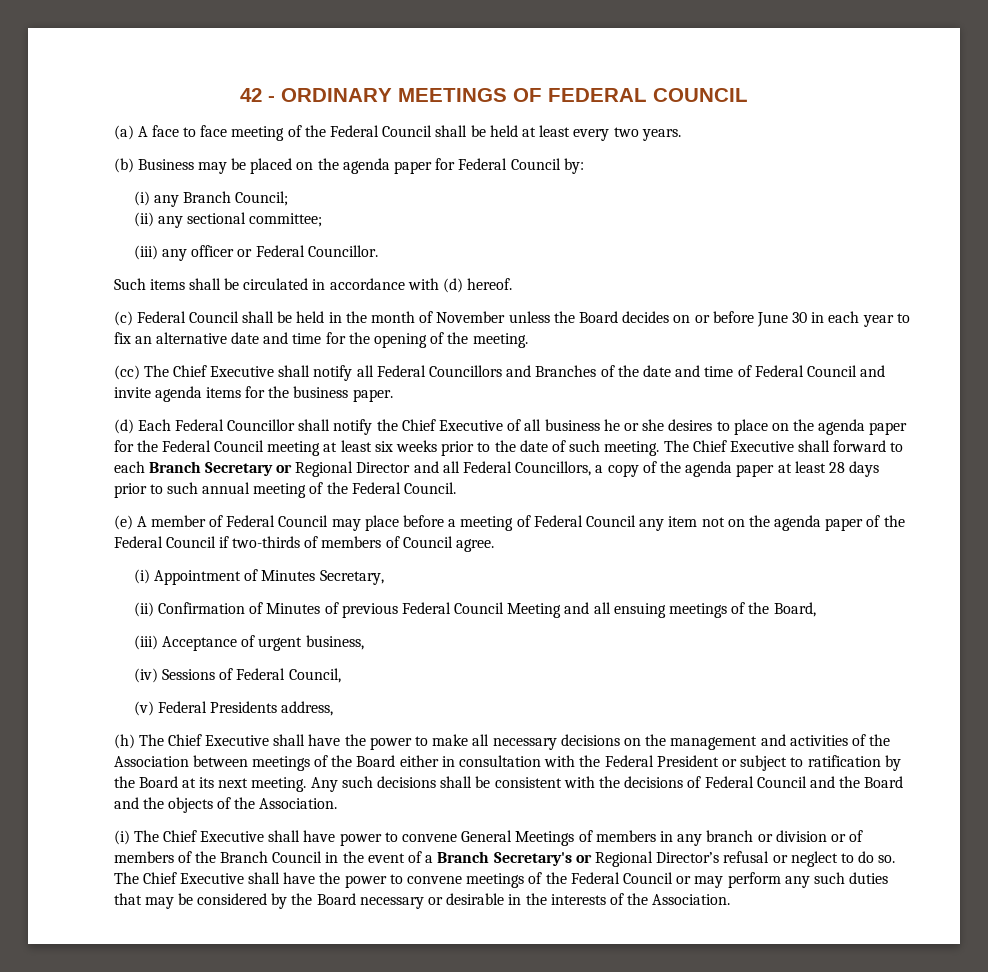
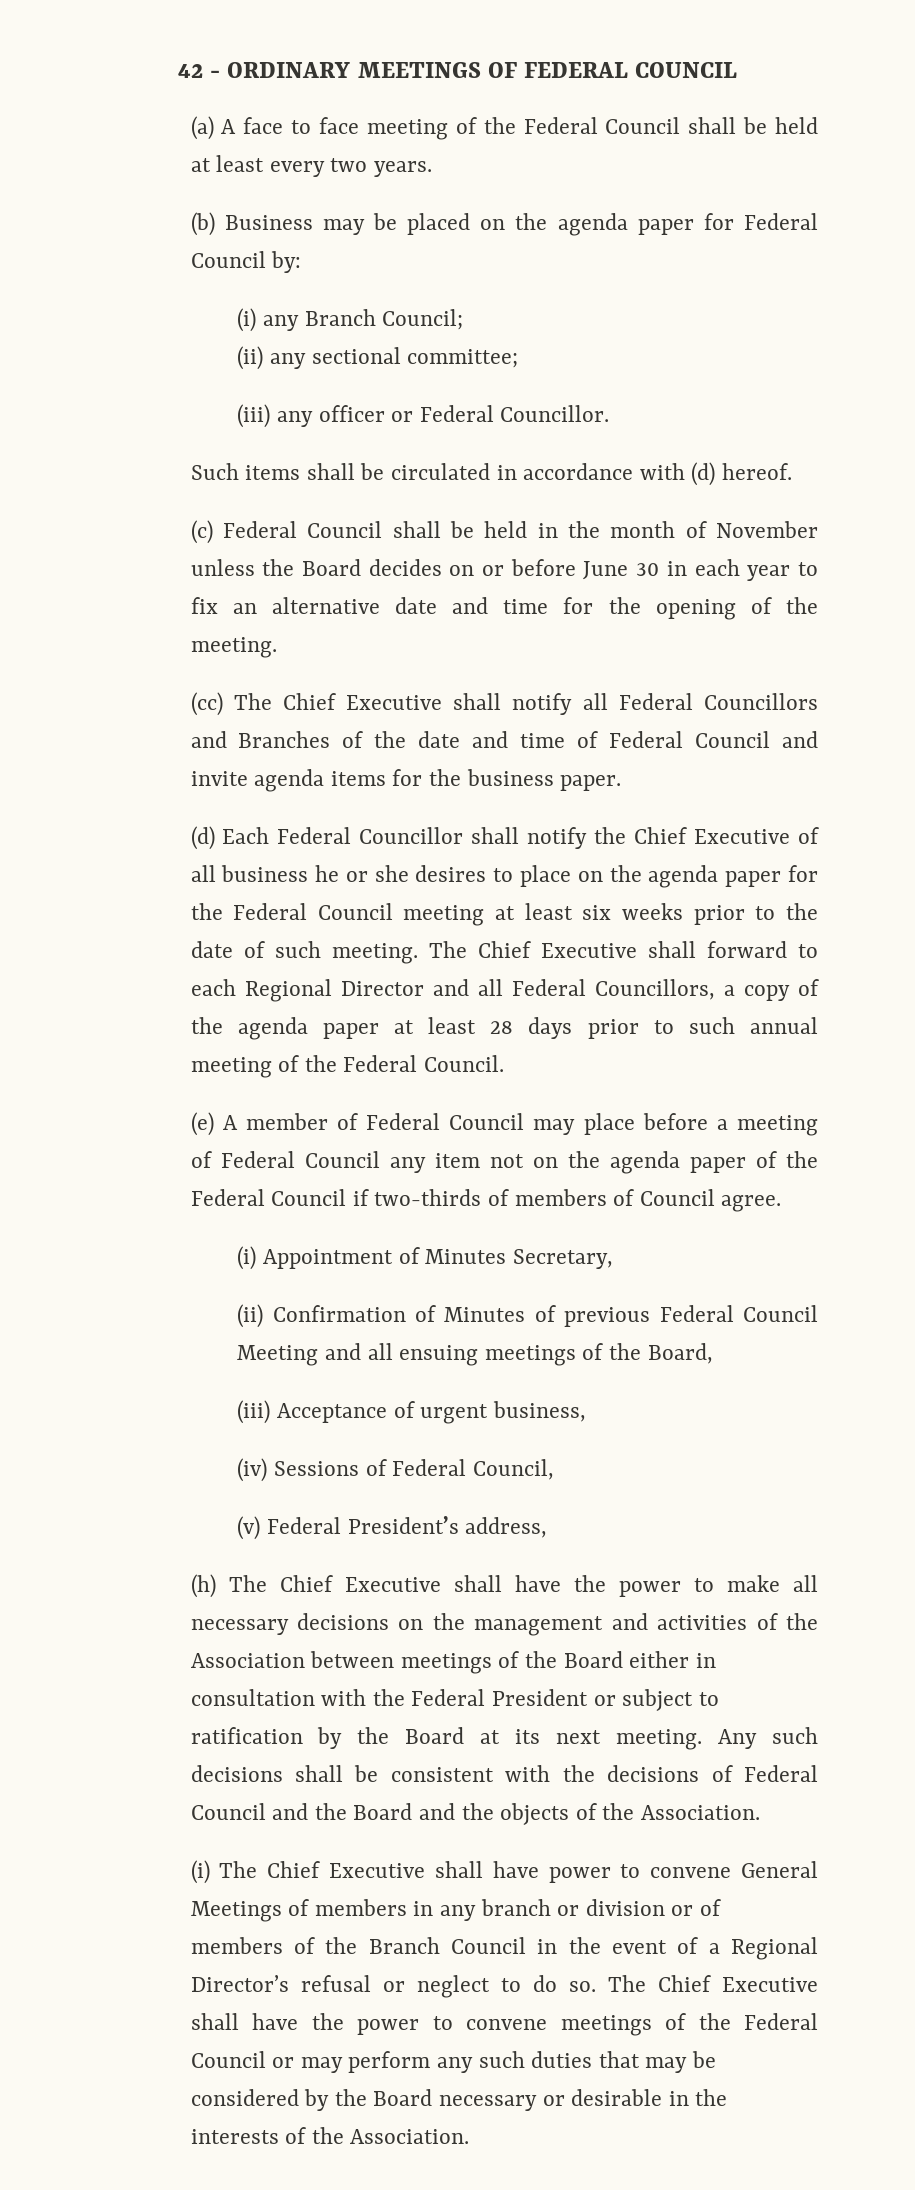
- The Chief Executive shall forward to each Branch Secretary or Regional Director and all Federal Councillors, a copy of the agenda paper at least 28 days prior to such annual meeting of the Federal Council.
+ The Chief Executive shall forward to each Regional Director and all Federal Councillors, a copy of the agenda paper at least 28 days prior to such annual meeting of the Federal Council.
- (v) Federal Presidents address,
+ (v) Federal President’s address,
- (i) The Chief Executive shall have power to convene General Meetings of members in any branch or division or of members of the Branch Council in the event of a Branch Secretary's or Regional Director’s refusal or neglect to do so.
+ (i) The Chief Executive shall have power to convene General Meetings of members in any branch or division or of members of the Branch Council in the event of a Regional Director’s refusal or neglect to do so.

